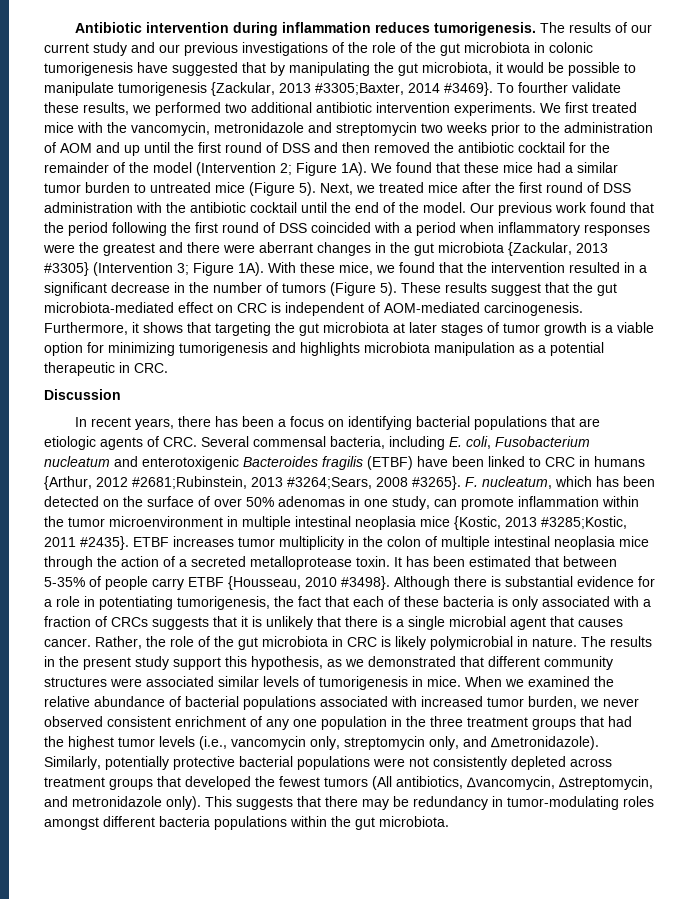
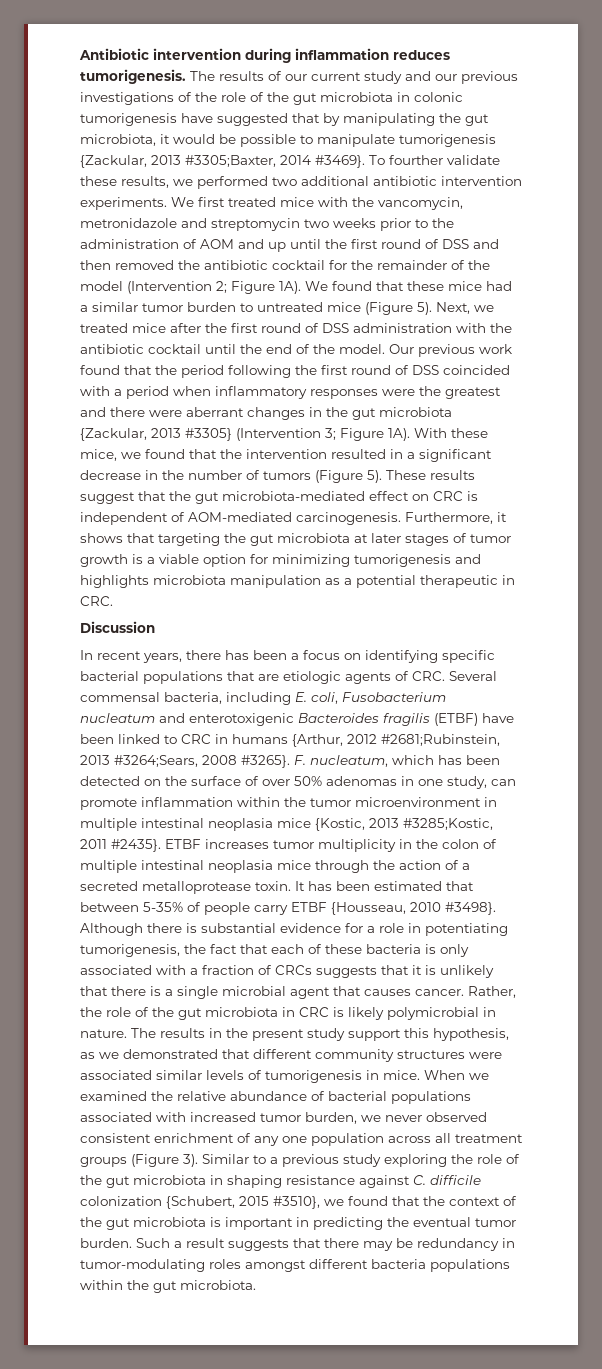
- In recent years, there has been a focus on identifying bacterial populations that are etiologic agents of CRC. Several commensal bacteria, including E. coli, Fusobacterium nucleatum and enterotoxigenic Bacteroides fragilis (ETBF) have been linked to CRC in humans {Arthur, 2012 #2681;Rubinstein, 2013 #3264;Sears, 2008 #3265}.
+ In recent years, there has been a focus on identifying specific bacterial populations that are etiologic agents of CRC. Several commensal bacteria, including E. coli, Fusobacterium nucleatum and enterotoxigenic Bacteroides fragilis (ETBF) have been linked to CRC in humans {Arthur, 2012 #2681;Rubinstein, 2013 #3264;Sears, 2008 #3265}.
- When we examined the relative abundance of bacterial populations associated with increased tumor burden, we never observed consistent enrichment of any one population in the three treatment groups that had the highest tumor levels (i.e., vancomycin only, streptomycin only, and ∆metronidazole). Similarly, potentially protective bacterial populations were not consistently depleted across treatment groups that developed the fewest tumors (All antibiotics, ∆vancomycin, ∆streptomycin, and metronidazole only). This suggests that there may be redundancy in tumor-modulating roles amongst different bacteria populations within the gut microbiota.
+ When we examined the relative abundance of bacterial populations associated with increased tumor burden, we never observed consistent enrichment of any one population across all treatment groups (Figure 3). Similar to a previous study exploring the role of the gut microbiota in shaping resistance against C. difficile colonization {Schubert, 2015 #3510}, we found that the context of the gut microbiota is important in predicting the eventual tumor burden. Such a result suggests that there may be redundancy in tumor-modulating roles amongst different bacteria populations within the gut microbiota.

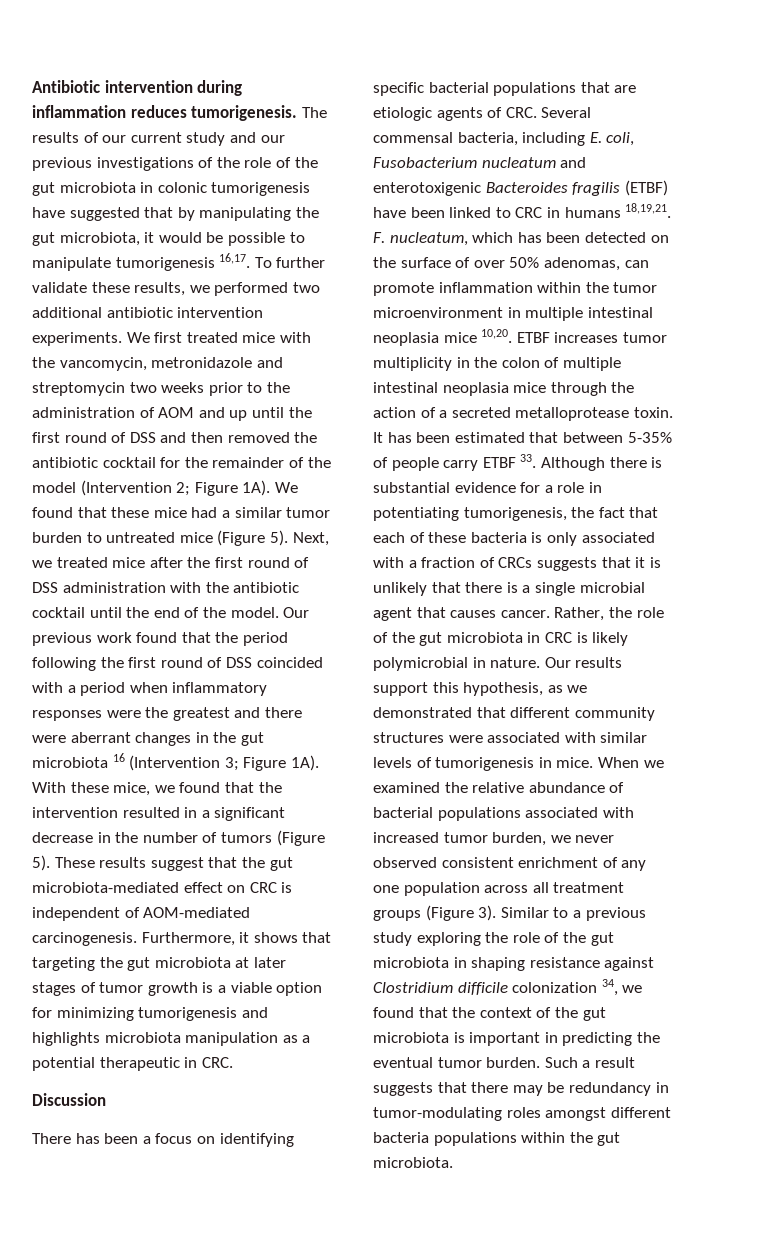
- The results of our current study and our previous investigations of the role of the gut microbiota in colonic tumorigenesis have suggested that by manipulating the gut microbiota, it would be possible to manipulate tumorigenesis {Zackular, 2013 #3305;Baxter, 2014 #3469}. To fourther validate these results, we performed two additional antibiotic intervention experiments.
+ The results of our current study and our previous investigations of the role of the gut microbiota in colonic tumorigenesis have suggested that by manipulating the gut microbiota, it would be possible to manipulate tumorigenesis 16,17. To further validate these results, we performed two additional antibiotic intervention experiments.
- Our previous work found that the period following the first round of DSS coincided with a period when inflammatory responses were the greatest and there were aberrant changes in the gut microbiota {Zackular, 2013 #3305} (Intervention 3; Figure 1A).
+ Our previous work found that the period following the first round of DSS coincided with a period when inflammatory responses were the greatest and there were aberrant changes in the gut microbiota 16 (Intervention 3; Figure 1A).
- In recent years, there has been a focus on identifying specific bacterial populations that are etiologic agents of CRC. Several commensal bacteria, including E. coli, Fusobacterium nucleatum and enterotoxigenic Bacteroides fragilis (ETBF) have been linked to CRC in humans {Arthur, 2012 #2681;Rubinstein, 2013 #3264;Sears, 2008 #3265}.
+ There has been a focus on identifying specific bacterial populations that are etiologic agents of CRC. Several commensal bacteria, including E. coli, Fusobacterium nucleatum and enterotoxigenic Bacteroides fragilis (ETBF) have been linked to CRC in humans 18,19,21.
- F. nucleatum, which has been detected on the surface of over 50% adenomas in one study, can promote inflammation within the tumor microenvironment in multiple intestinal neoplasia mice {Kostic, 2013 #3285;Kostic, 2011 #2435}.
+ F. nucleatum, which has been detected on the surface of over 50% adenomas, can promote inflammation within the tumor microenvironment in multiple intestinal neoplasia mice 10,20.
- It has been estimated that between 5-35% of people carry ETBF {Housseau, 2010 #3498}. Although there is substantial evidence for a role in potentiating tumorigenesis, the fact that each of these bacteria is only associated with a fraction of CRCs suggests that it is unlikely that there is a single microbial agent that causes cancer.
+ It has been estimated that between 5-35% of people carry ETBF 33. Although there is substantial evidence for a role in potentiating tumorigenesis, the fact that each of these bacteria is only associated with a fraction of CRCs suggests that it is unlikely that there is a single microbial agent that causes cancer.
- The results in the present study support this hypothesis, as we demonstrated that different community structures were associated similar levels of tumorigenesis in mice.
+ Our results support this hypothesis, as we demonstrated that different community structures were associated with similar levels of tumorigenesis in mice.
- Similar to a previous study exploring the role of the gut microbiota in shaping resistance against C. difficile colonization {Schubert, 2015 #3510}, we found that the context of the gut microbiota is important in predicting the eventual tumor burden.
+ Similar to a previous study exploring the role of the gut microbiota in shaping resistance against Clostridium difficile colonization 34, we found that the context of the gut microbiota is important in predicting the eventual tumor burden.

